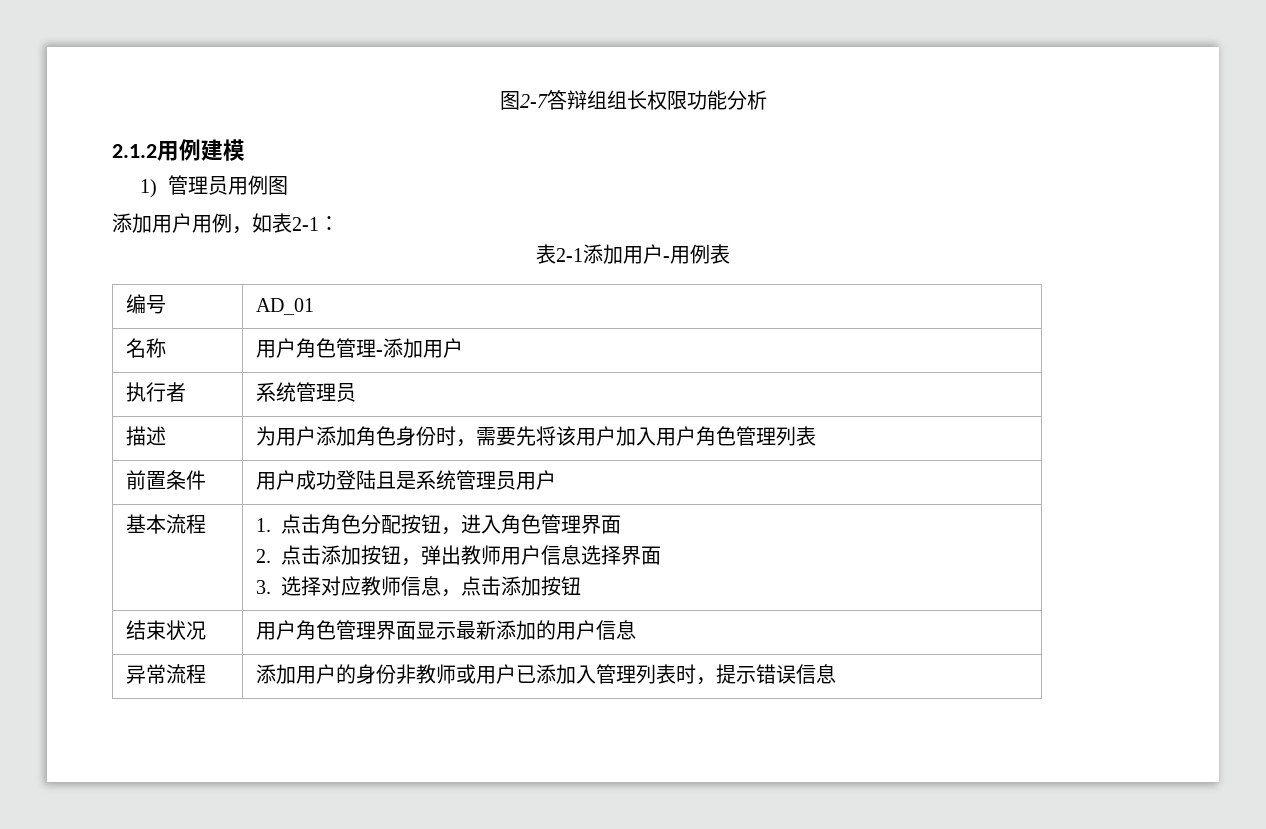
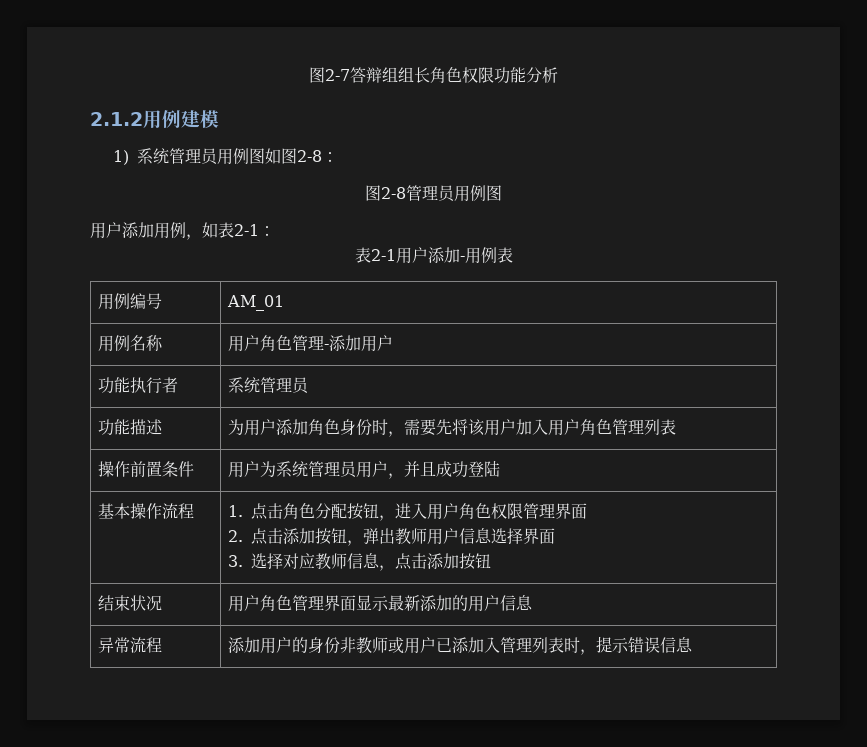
- 图2-7答辩组组长权限功能分析
+ 图2-7答辩组组长角色权限功能分析
- 1)管理员用例图
+ 1)系统管理员用例图如图2-8：
+ 图2-8管理员用例图
- 添加用户用例，如表2-1：
+ 用户添加用例，如表2-1：
- 表2-1添加用户-用例表
+ 表2-1用户添加-用例表
- 编号 | AD_01
- 名称 | 用户角色管理-添加用户
+ 用例编号 | AM_01
+ 用例名称 | 用户角色管理-添加用户
- 执行者 | 系统管理员
+ 功能执行者 | 系统管理员
- 描述 | 为用户添加角色身份时，需要先将该用户加入用户角色管理列表
+ 功能描述 | 为用户添加角色身份时，需要先将该用户加入用户角色管理列表
- 前置条件 | 用户成功登陆且是系统管理员用户
+ 操作前置条件 | 用户为系统管理员用户，并且成功登陆
- 基本流程 | 1.点击角色分配按钮，进入角色管理界面
+ 基本操作流程 | 1.点击角色分配按钮，进入用户角色权限管理界面

